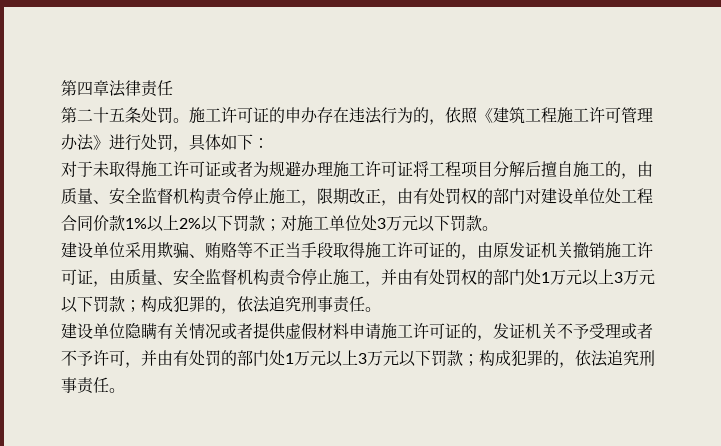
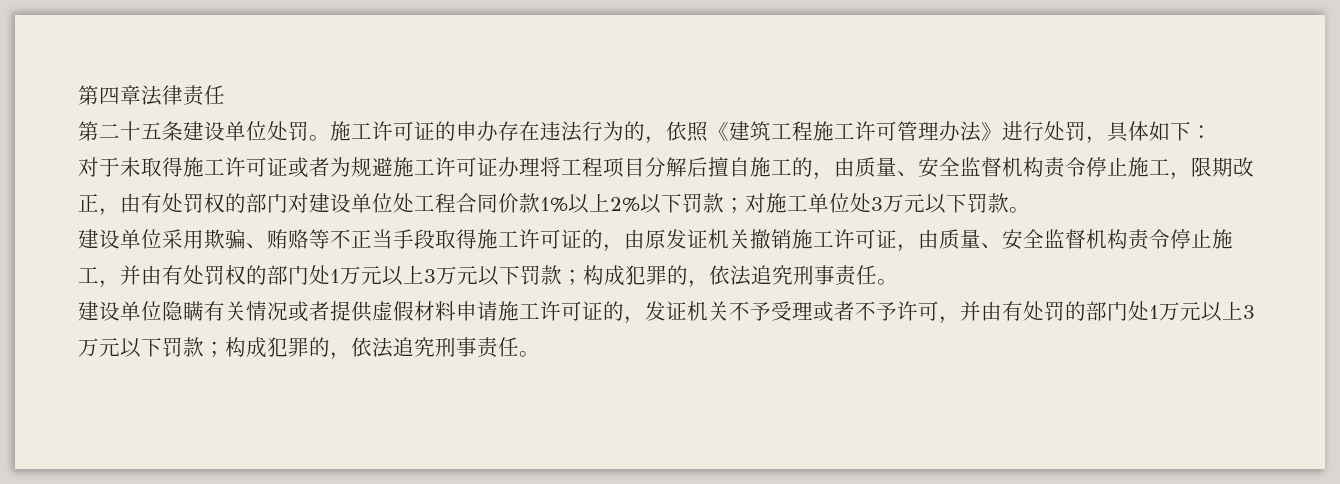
- 第二十五条处罚。
+ 第二十五条建设单位处罚。
- 对于未取得施工许可证或者为规避办理施工许可证将工程项目分解后擅自施工的，由质量、安全监督机构责令停止施工，限期改正，由有处罚权的部门对建设单位处工程合同价款1%以上2%以下罚款；对施工单位处3万元以下罚款。
+ 对于未取得施工许可证或者为规避施工许可证办理将工程项目分解后擅自施工的，由质量、安全监督机构责令停止施工，限期改正，由有处罚权的部门对建设单位处工程合同价款1%以上2%以下罚款；对施工单位处3万元以下罚款。

